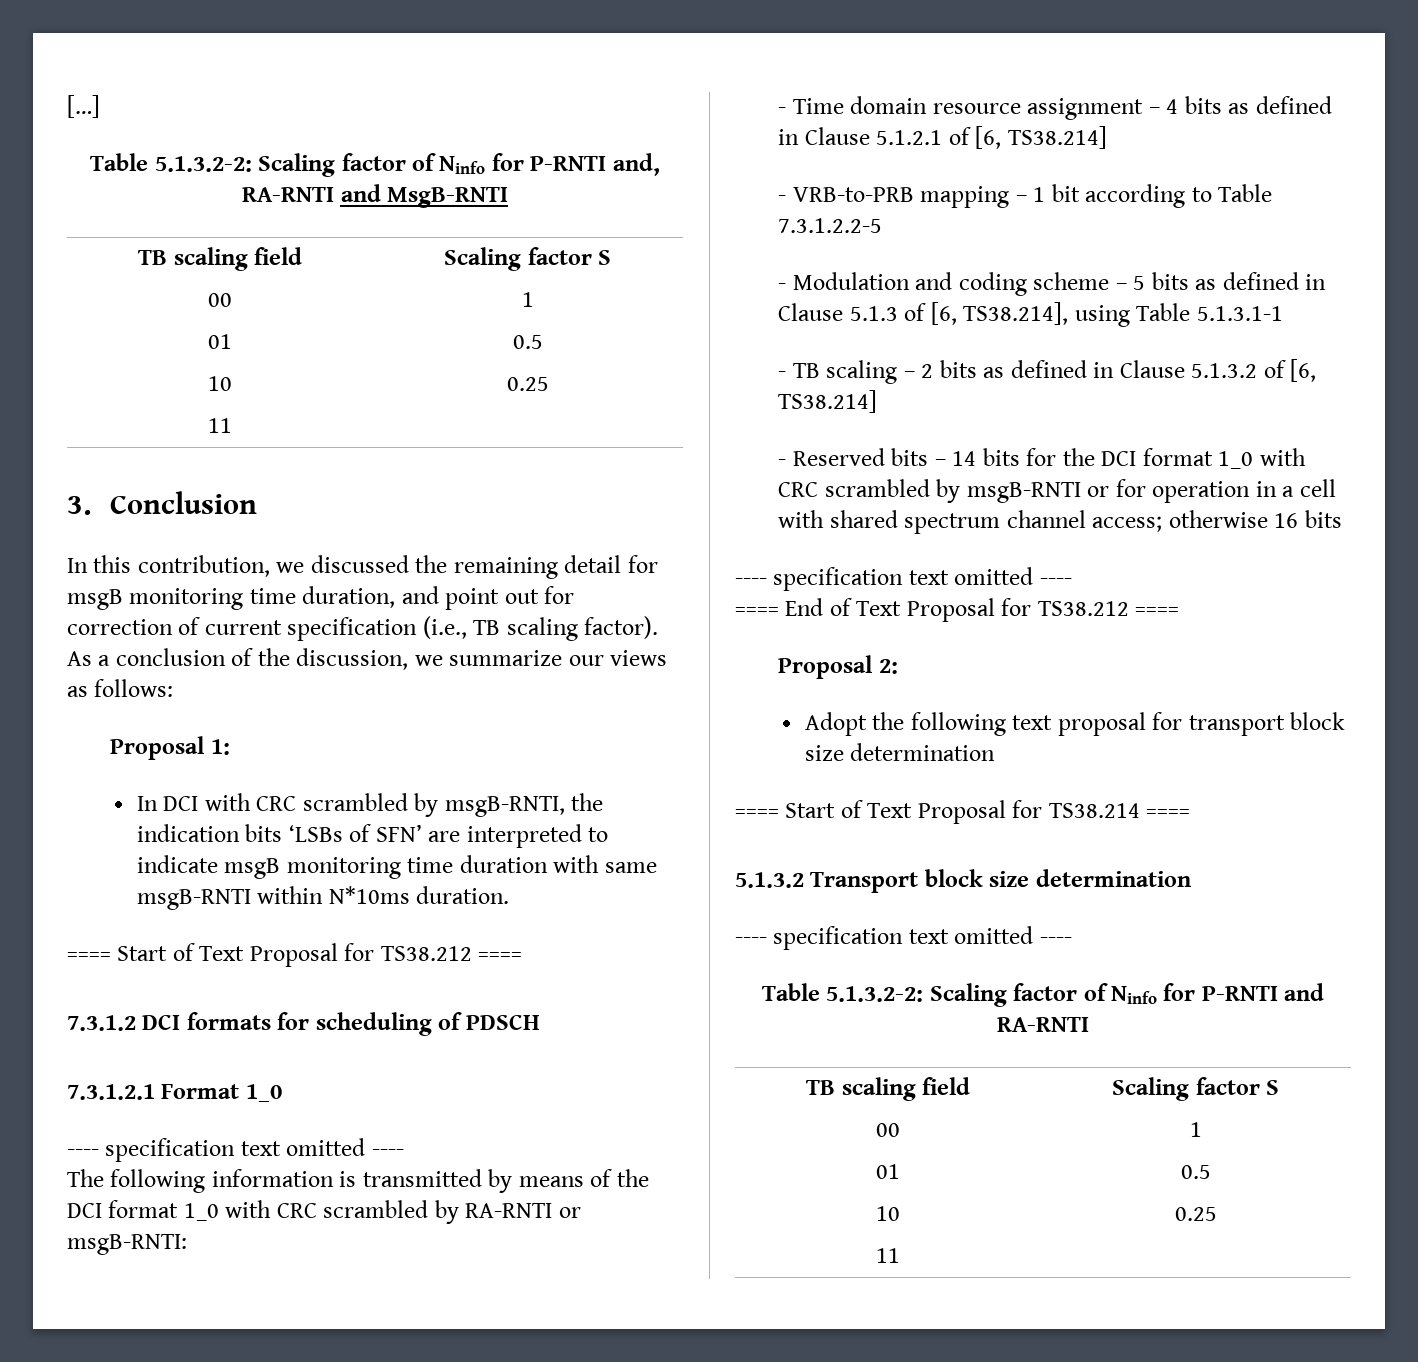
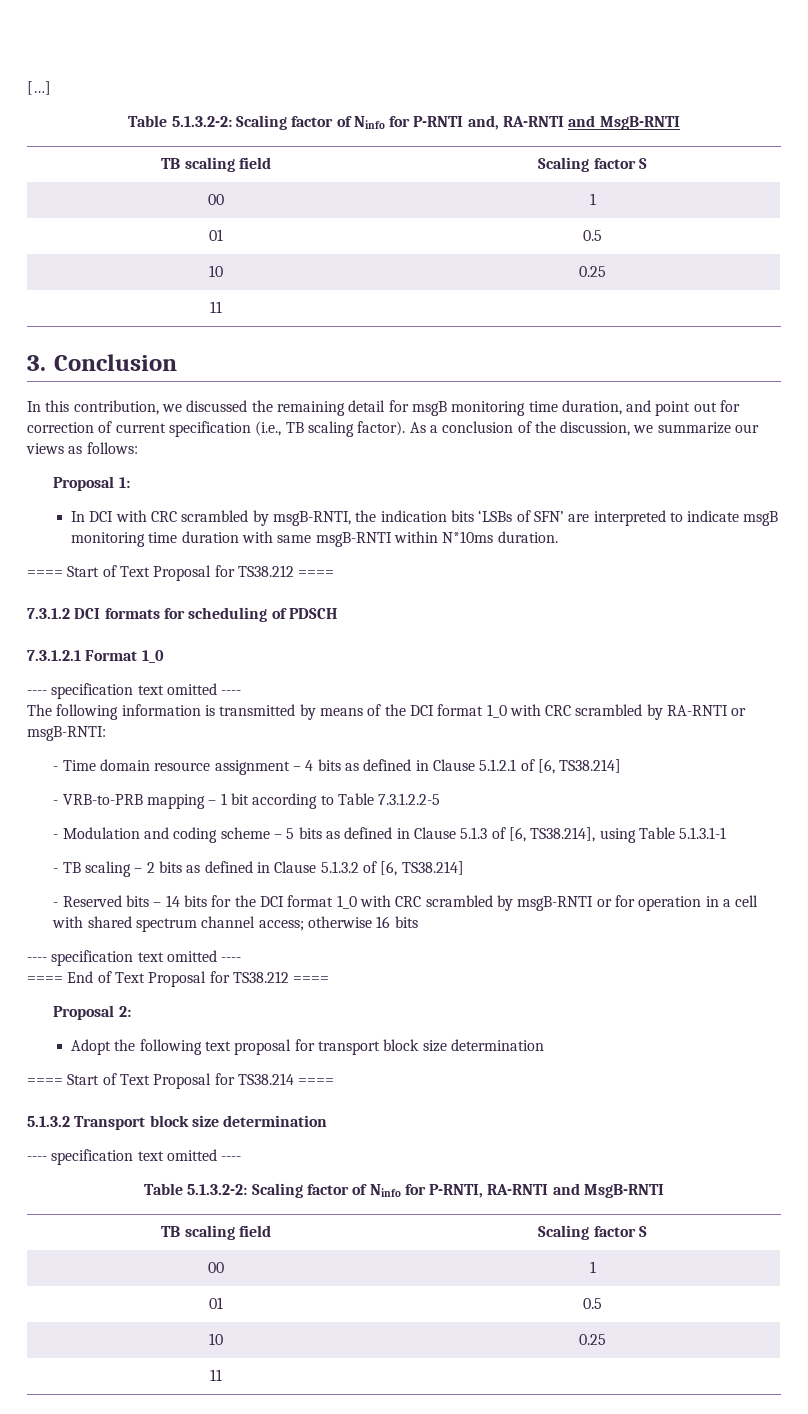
- Table 5.1.3.2-2: Scaling factor of Ninfo for P-RNTI and RA-RNTI
+ Table 5.1.3.2-2: Scaling factor of Ninfo for P-RNTI, RA-RNTI and MsgB-RNTI

